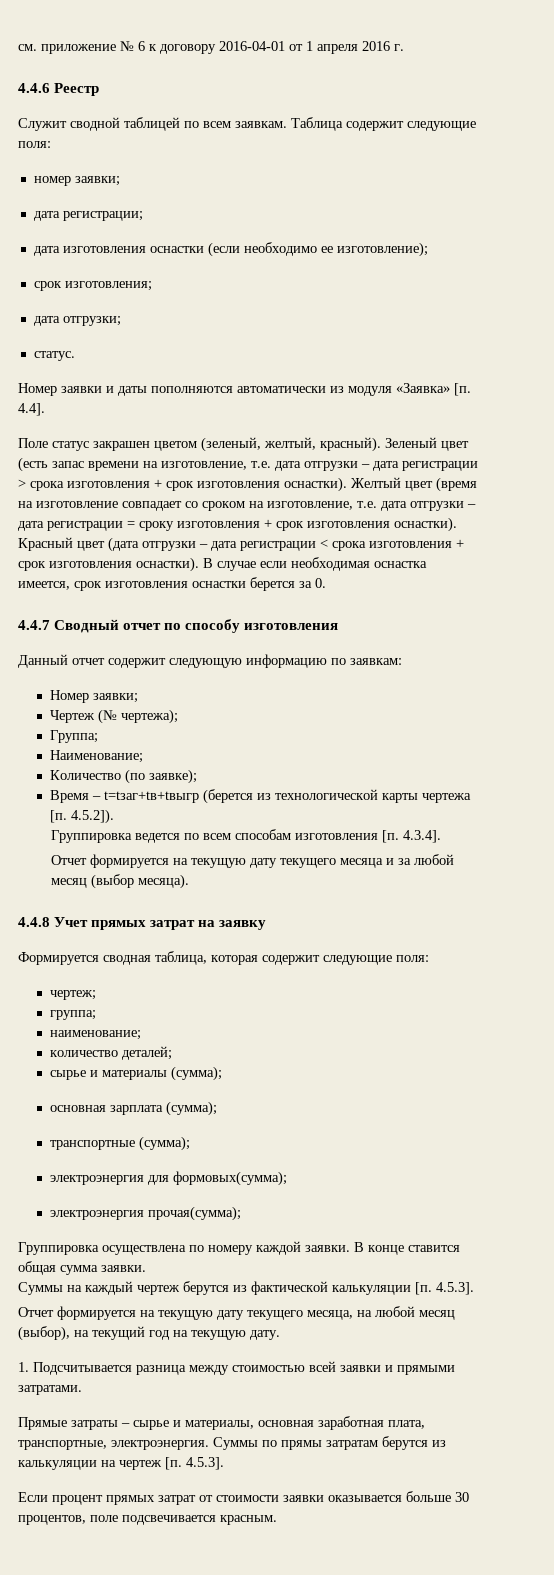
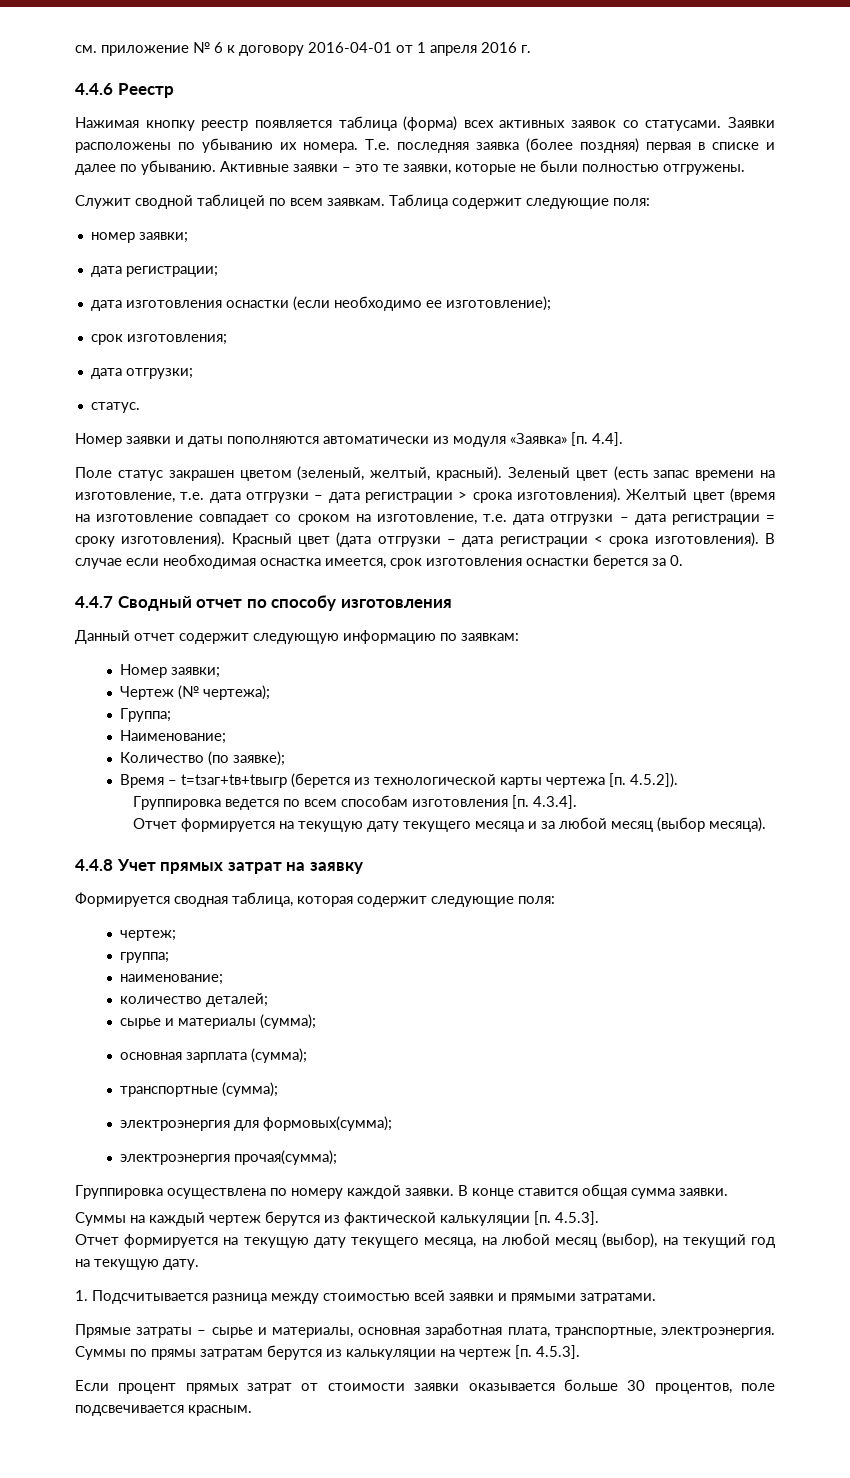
+ Нажимая кнопку реестр появляется таблица (форма) всех активных заявок со статусами. Заявки расположены по убыванию их номера. Т.е. последняя заявка (более поздняя) первая в списке и далее по убыванию. Активные заявки – это те заявки, которые не были полностью отгружены.
- Зеленый цвет (есть запас времени на изготовление, т.е. дата отгрузки – дата регистрации > срока изготовления + срок изготовления оснастки).
+ Зеленый цвет (есть запас времени на изготовление, т.е. дата отгрузки – дата регистрации > срока изготовления).
- Желтый цвет (время на изготовление совпадает со сроком на изготовление, т.е. дата отгрузки – дата регистрации = сроку изготовления + срок изготовления оснастки).
+ Желтый цвет (время на изготовление совпадает со сроком на изготовление, т.е. дата отгрузки – дата регистрации = сроку изготовления).
- Красный цвет (дата отгрузки – дата регистрации < срока изготовления + срок изготовления оснастки).
+ Красный цвет (дата отгрузки – дата регистрации < срока изготовления).

